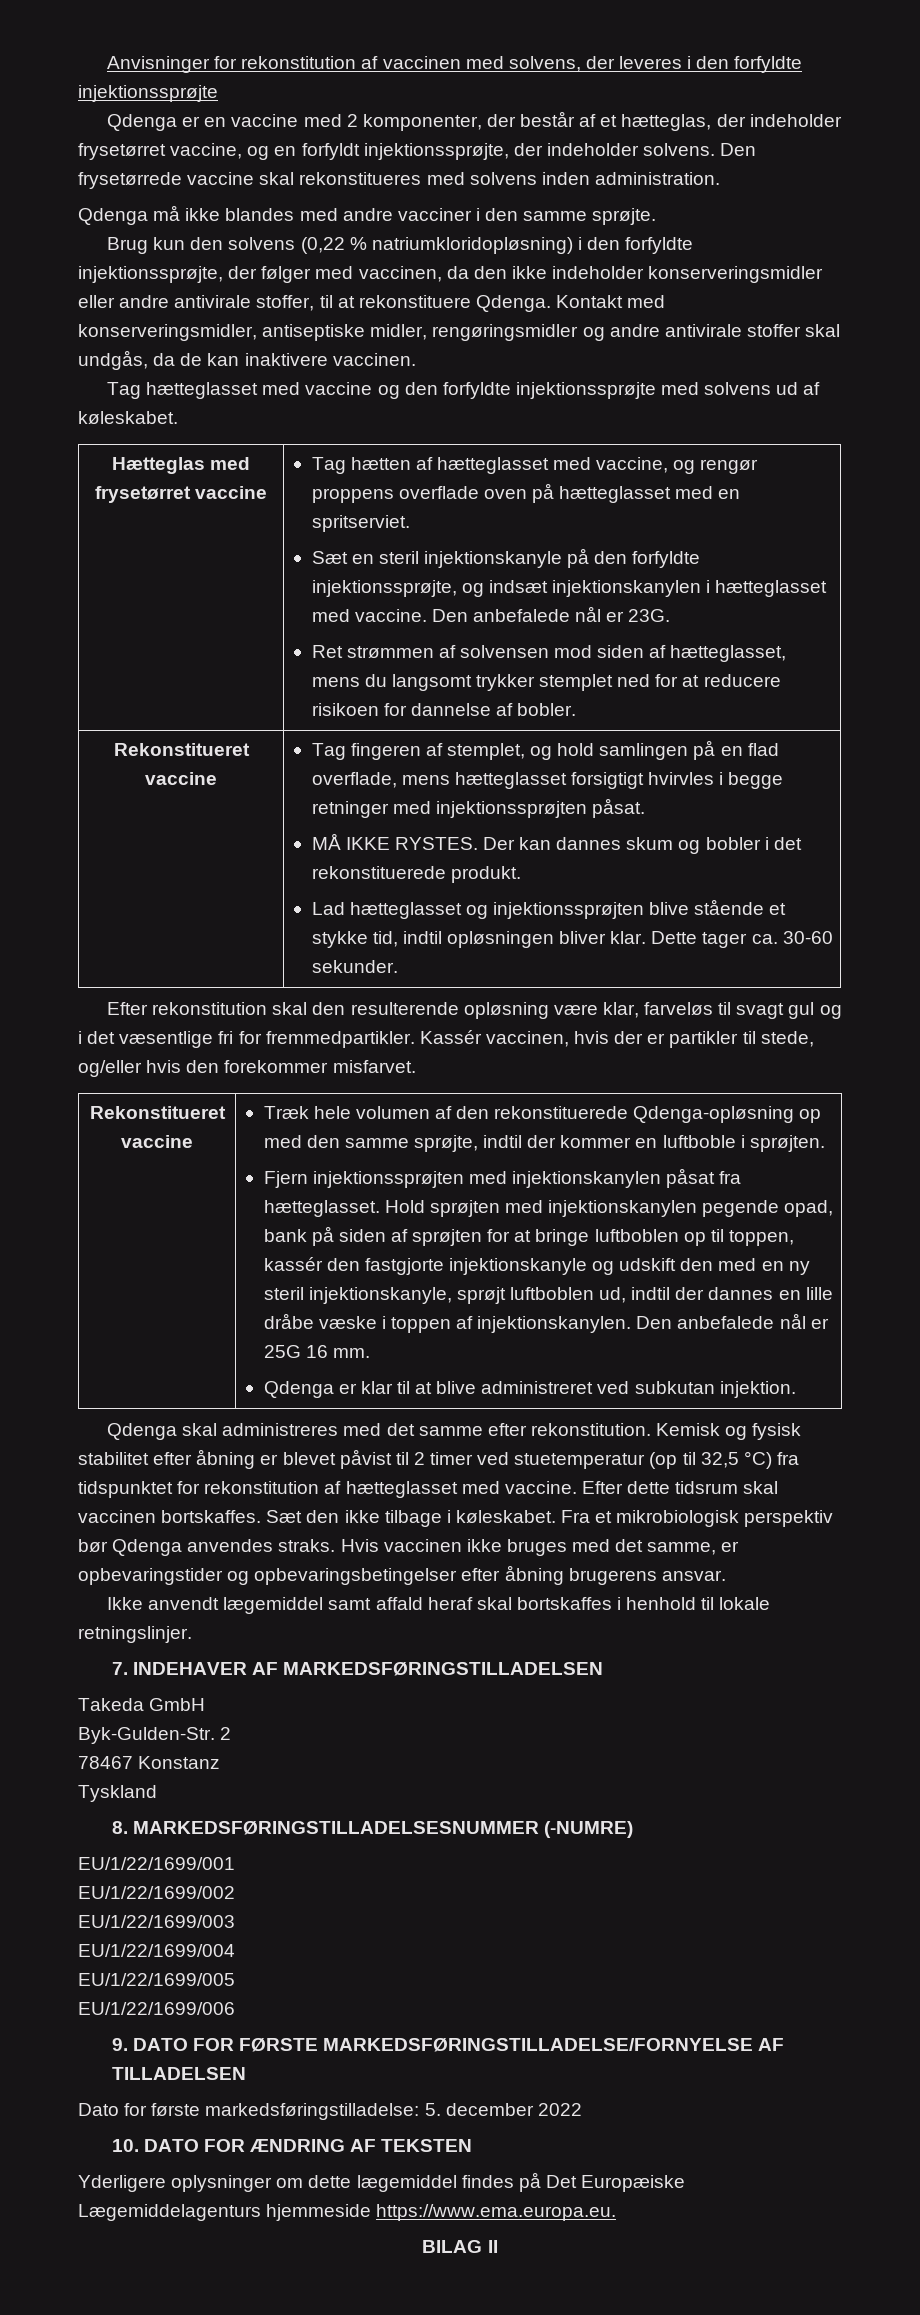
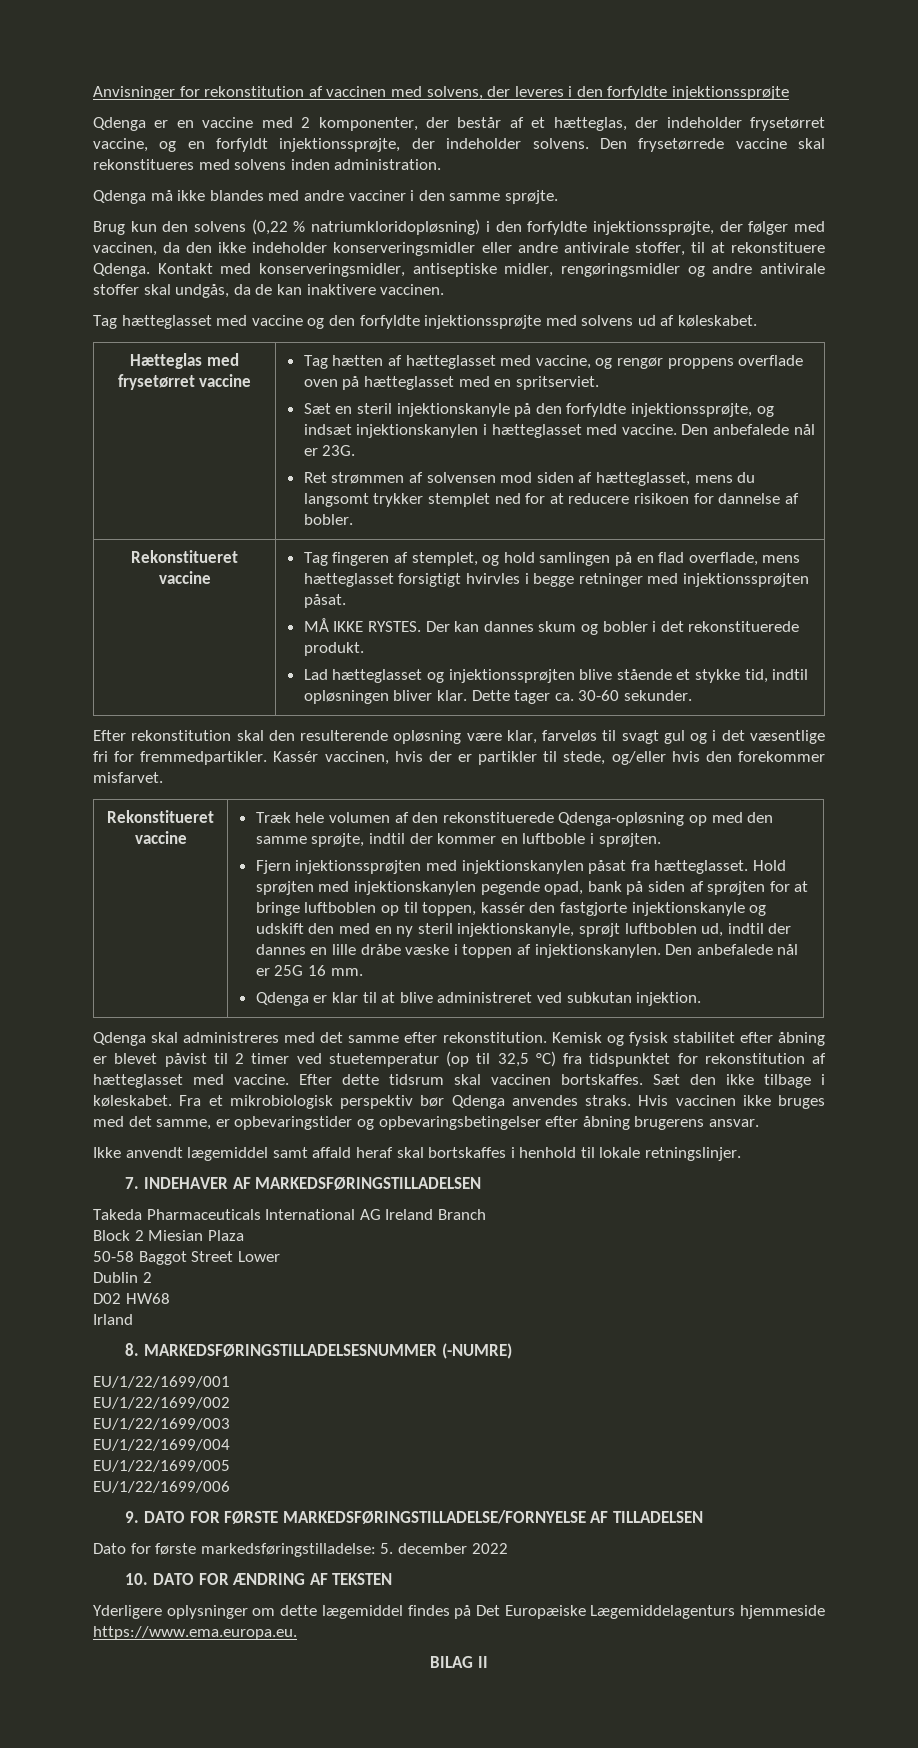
- Takeda GmbH
- Byk-Gulden-Str. 2
- 78467 Konstanz
- Tyskland
+ Takeda Pharmaceuticals International AG Ireland Branch
+ Block 2 Miesian Plaza
+ 50-58 Baggot Street Lower
+ Dublin 2
+ D02 HW68
+ Irland

